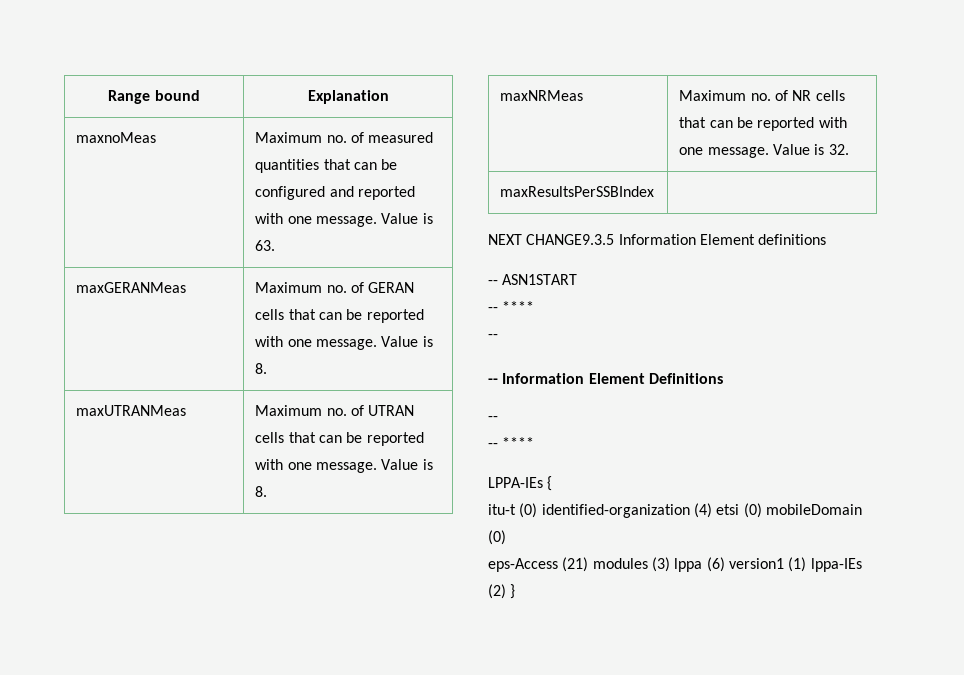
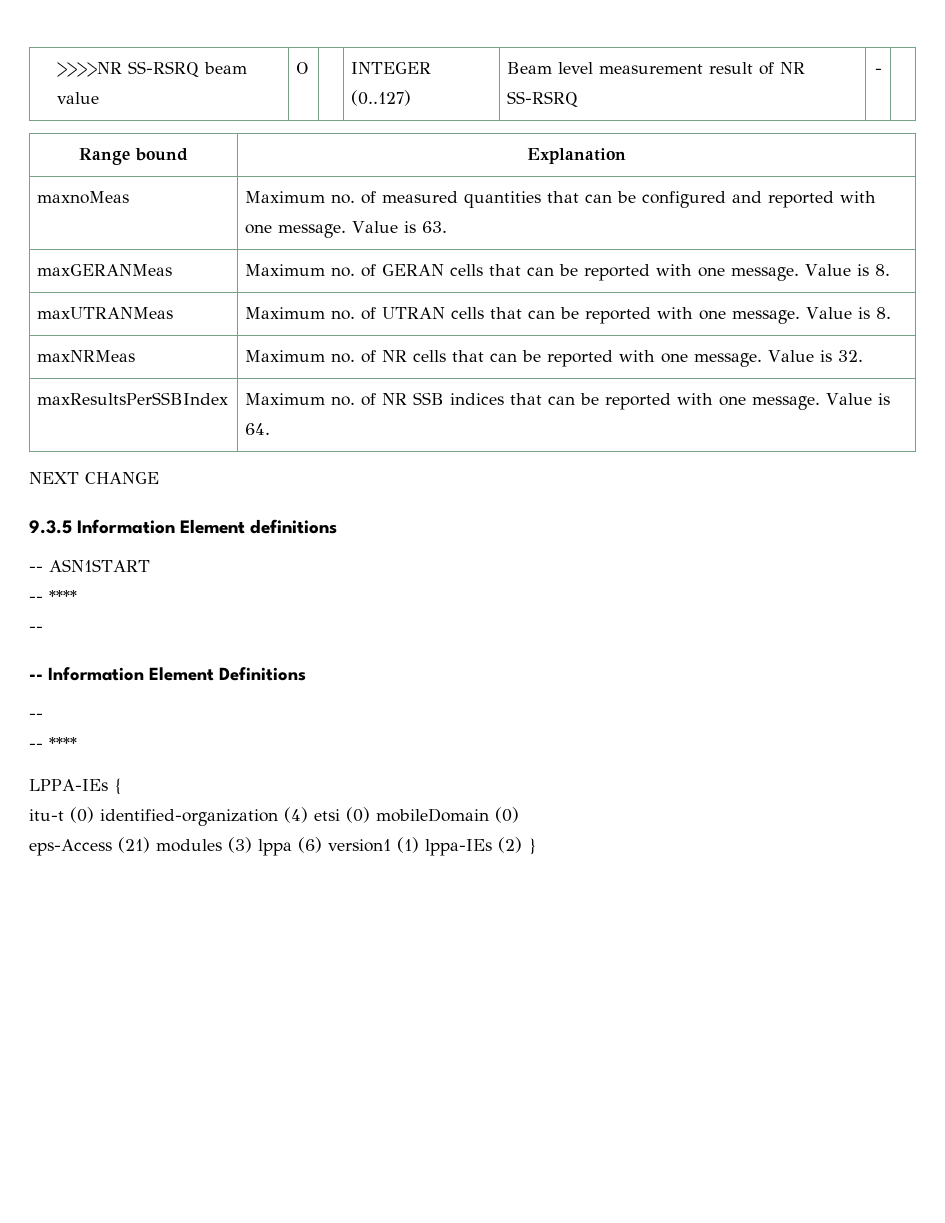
+ >>>>NR SS-RSRQ beam value | O | | INTEGER (0..127) | Beam level measurement result of NR SS-RSRQ | - |
- maxResultsPerSSBIndex |
+ maxResultsPerSSBIndex | Maximum no. of NR SSB indices that can be reported with one message. Value is 64.
- NEXT CHANGE9.3.5 Information Element definitions
+ NEXT CHANGE
+ 9.3.5 Information Element definitions

